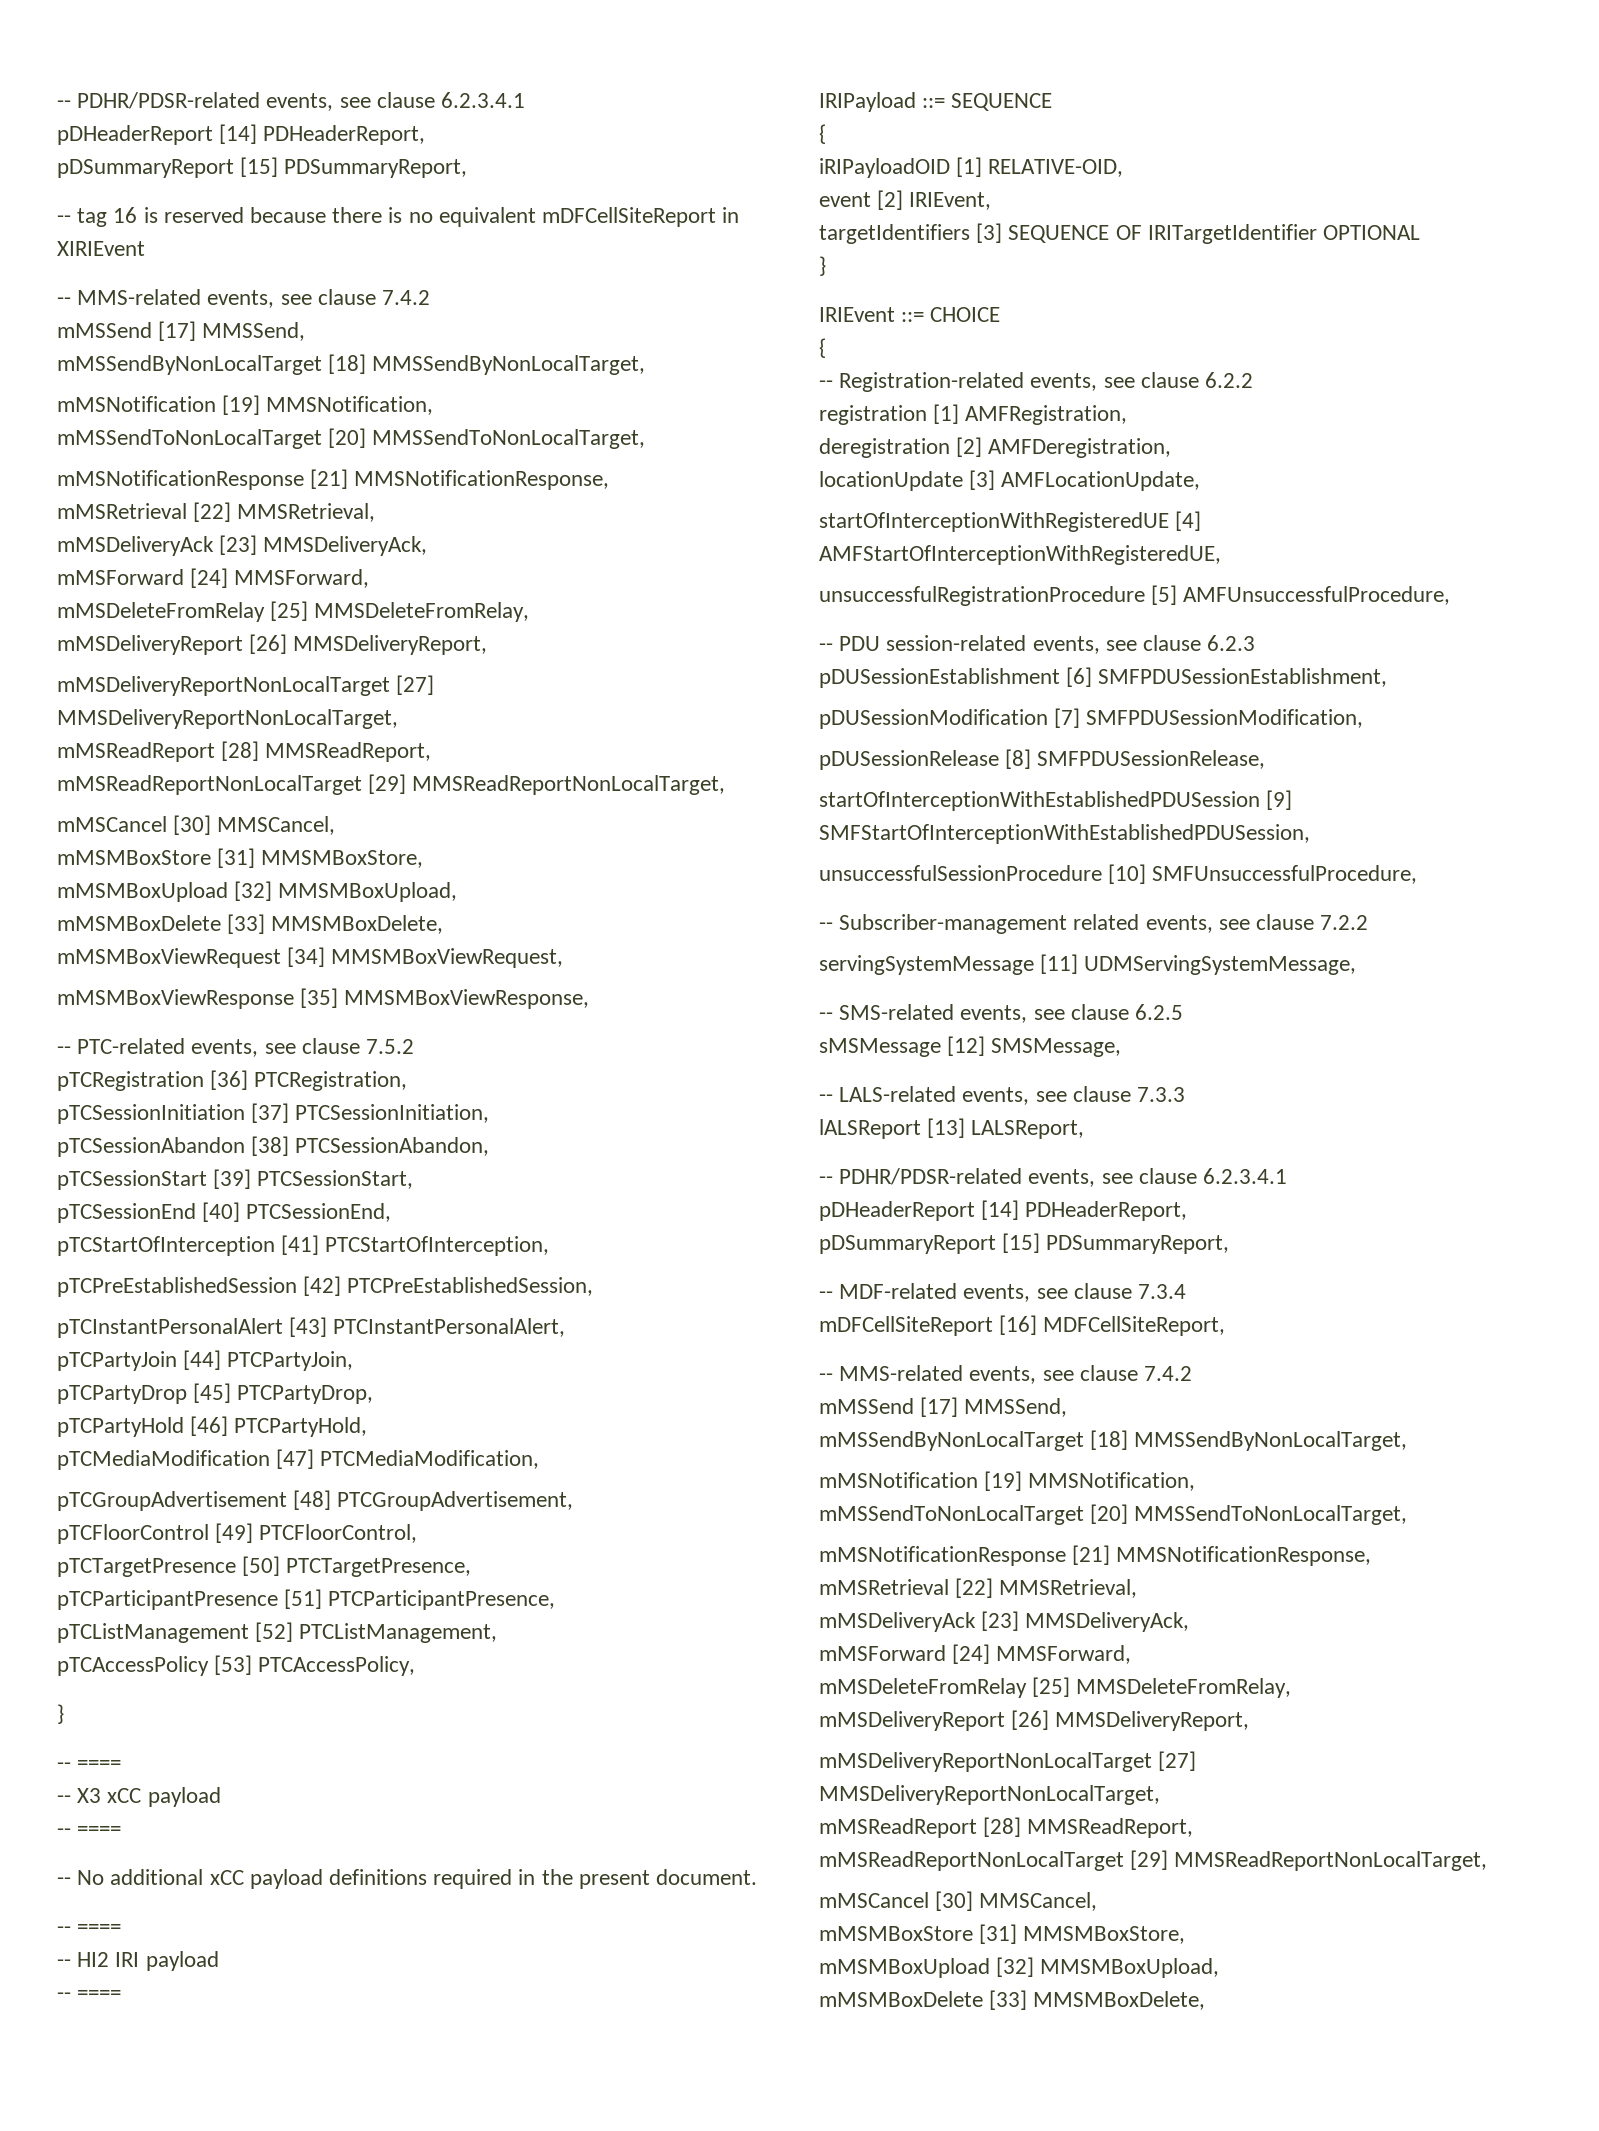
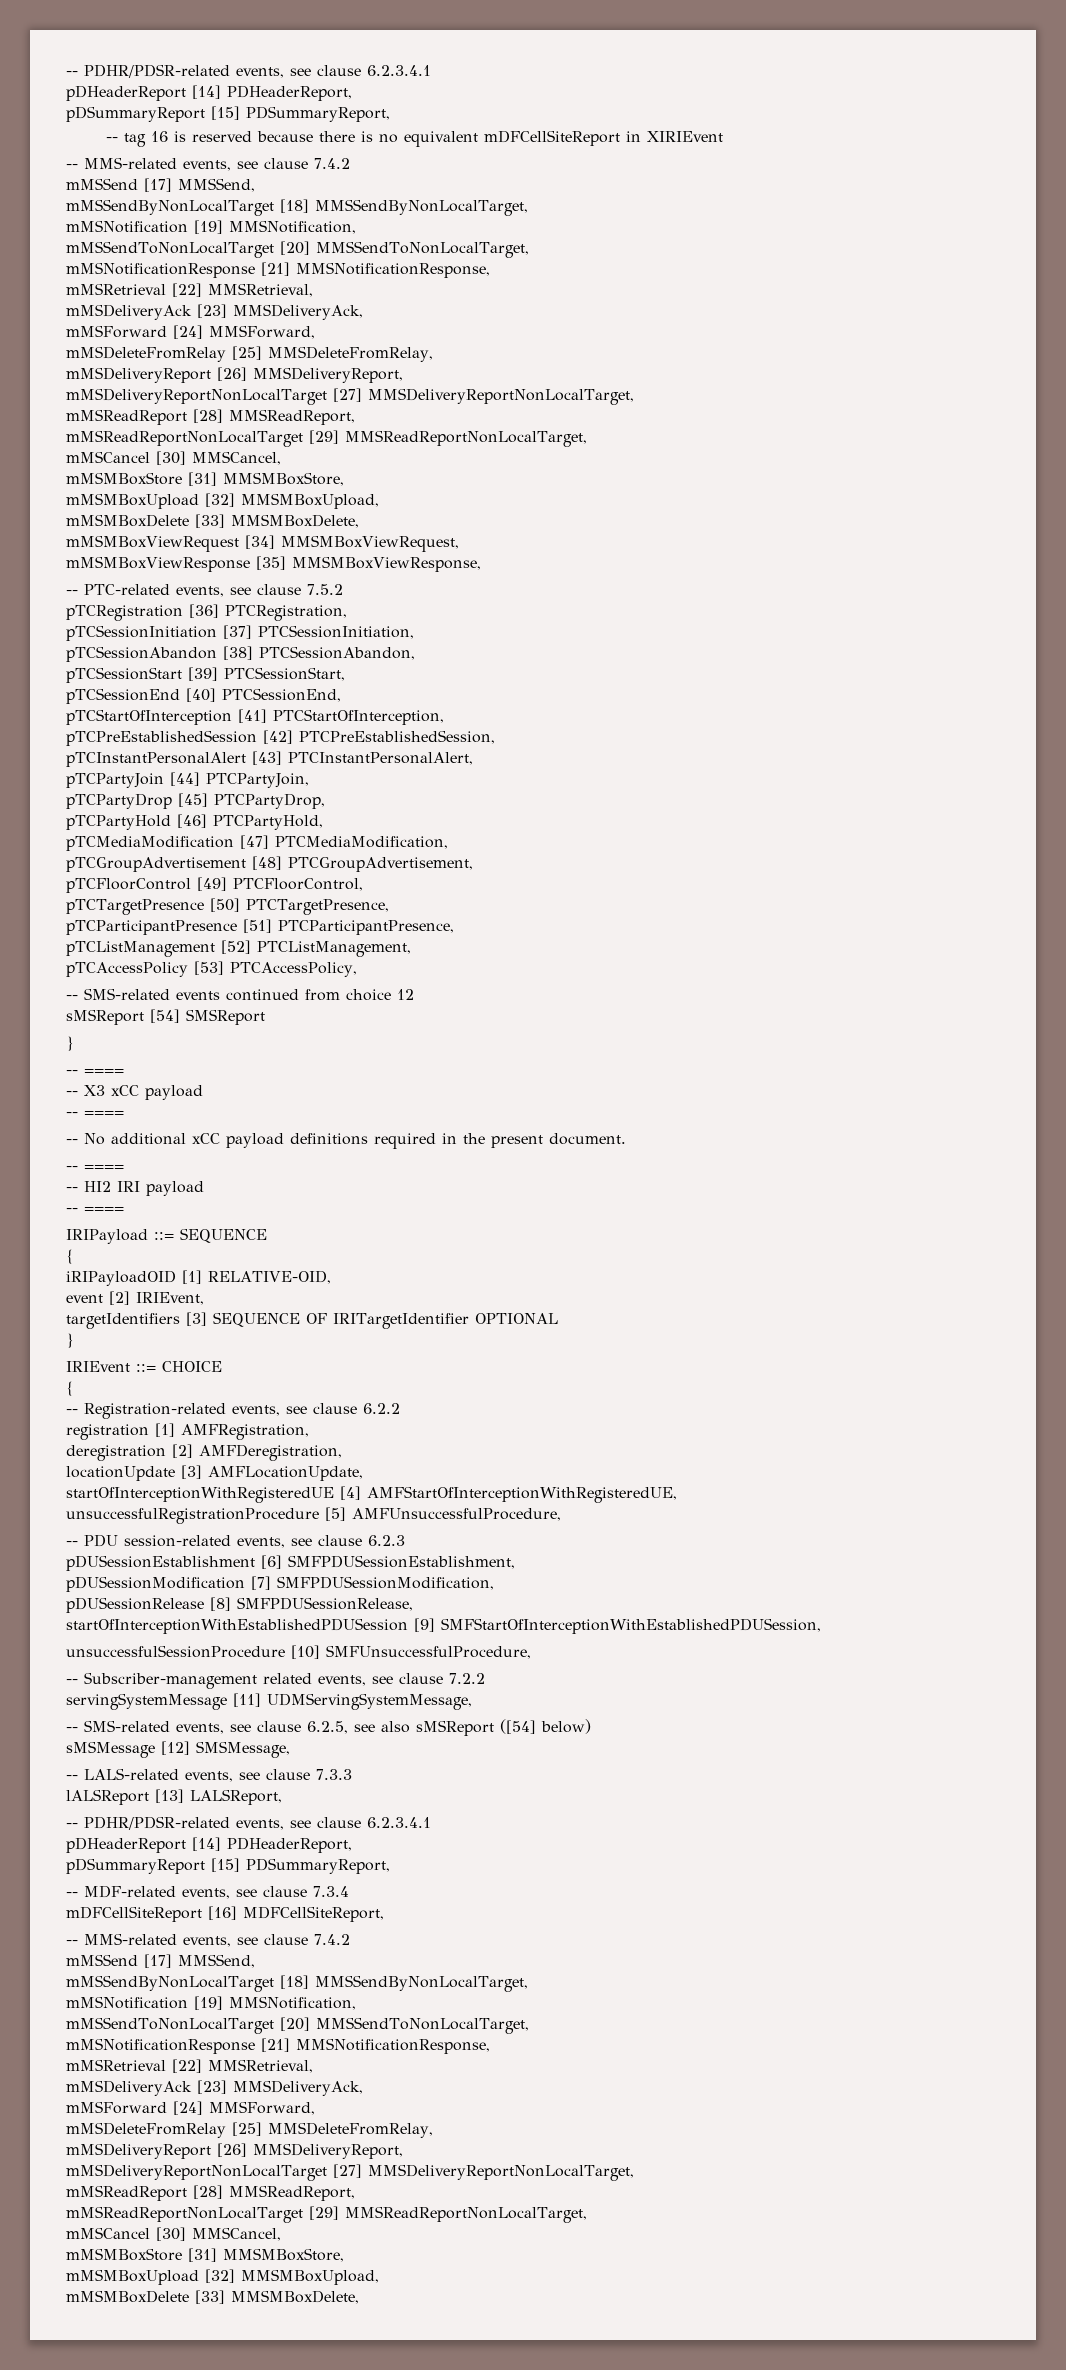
+ -- SMS-related events continued from choice 12
+ sMSReport [54] SMSReport
- -- SMS-related events, see clause 6.2.5
+ -- SMS-related events, see clause 6.2.5, see also sMSReport ([54] below)

